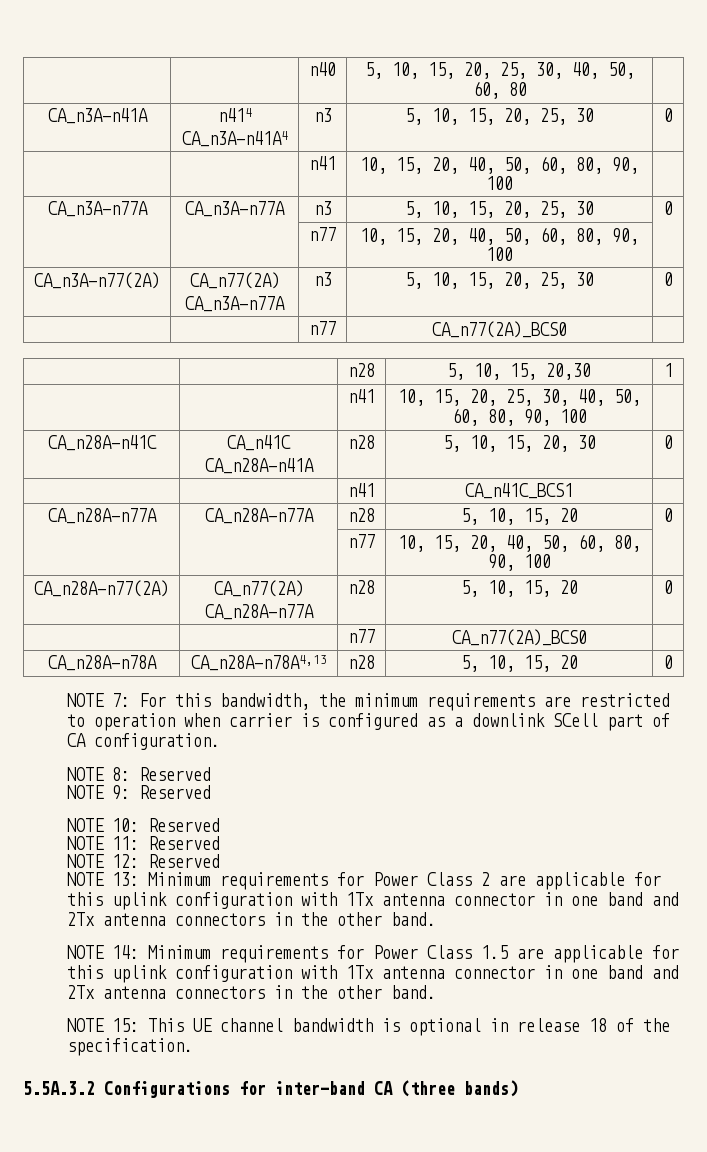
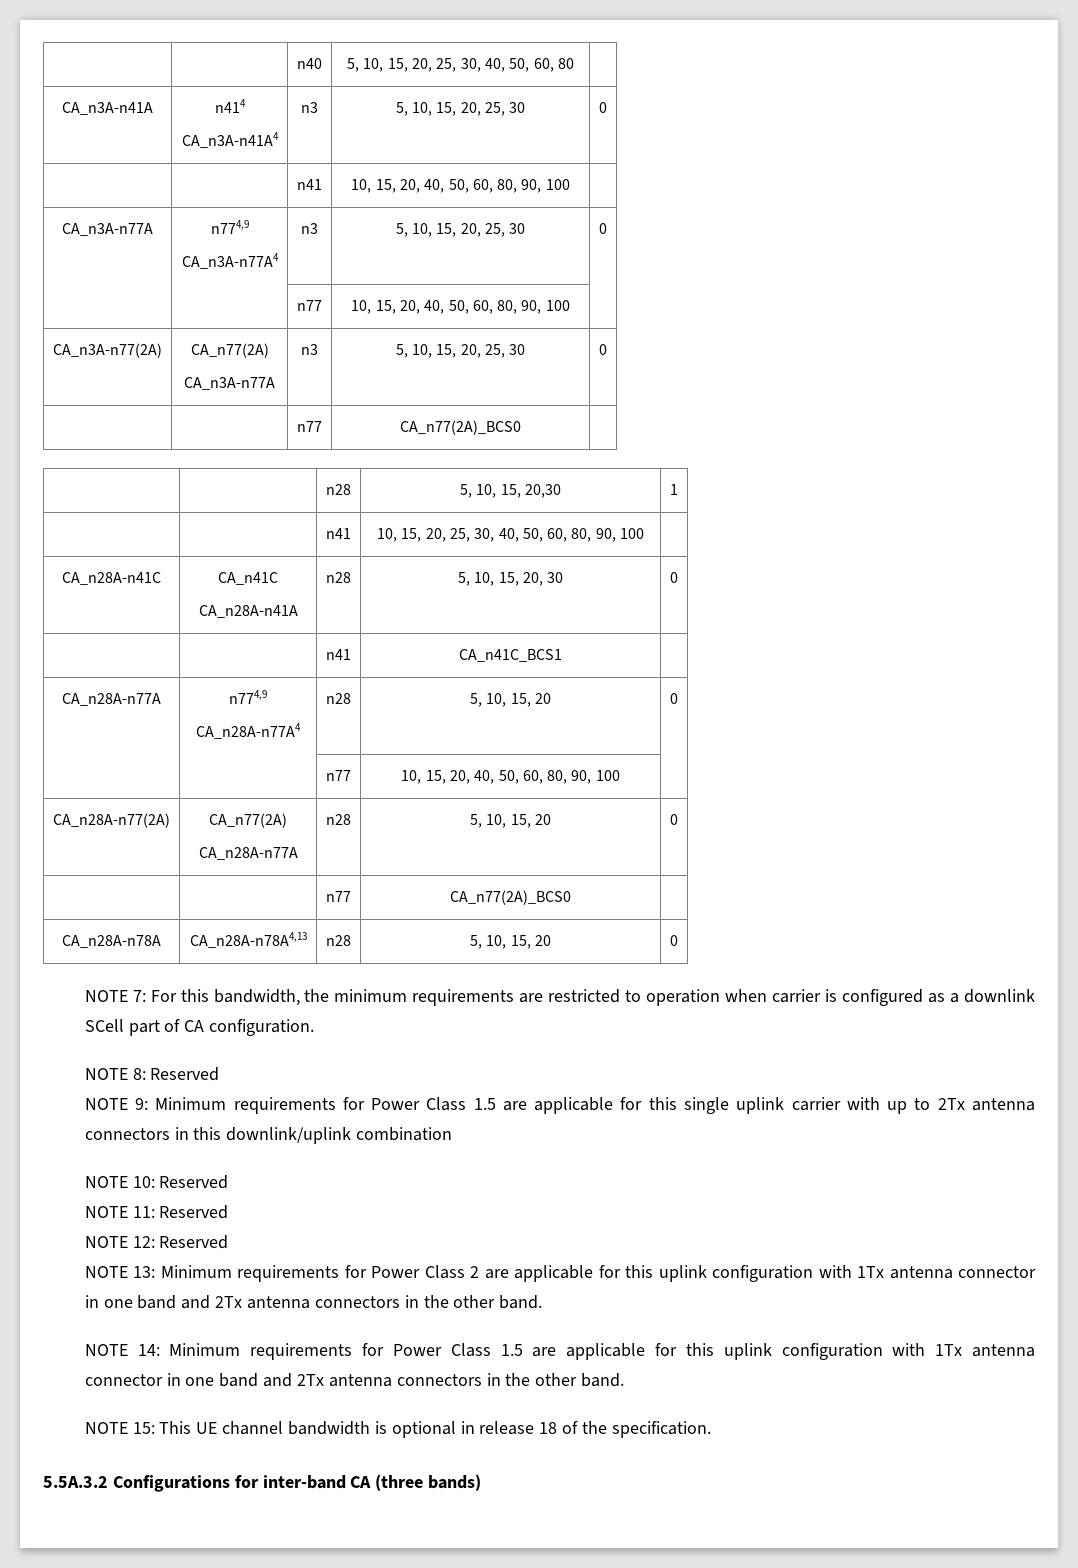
- CA_n3A-n77A | CA_n3A-n77A | n3 | 5, 10, 15, 20, 25, 30 | 0
+ CA_n3A-n77A | n774,9
+ CA_n3A-n77A4 | n3 | 5, 10, 15, 20, 25, 30 | 0
- CA_n28A-n77A | CA_n28A-n77A | n28 | 5, 10, 15, 20 | 0
+ CA_n28A-n77A | n774,9
+ CA_n28A-n77A4 | n28 | 5, 10, 15, 20 | 0
- NOTE 9: Reserved
+ NOTE 9: Minimum requirements for Power Class 1.5 are applicable for this single uplink carrier with up to 2Tx antenna connectors in this downlink/uplink combination

